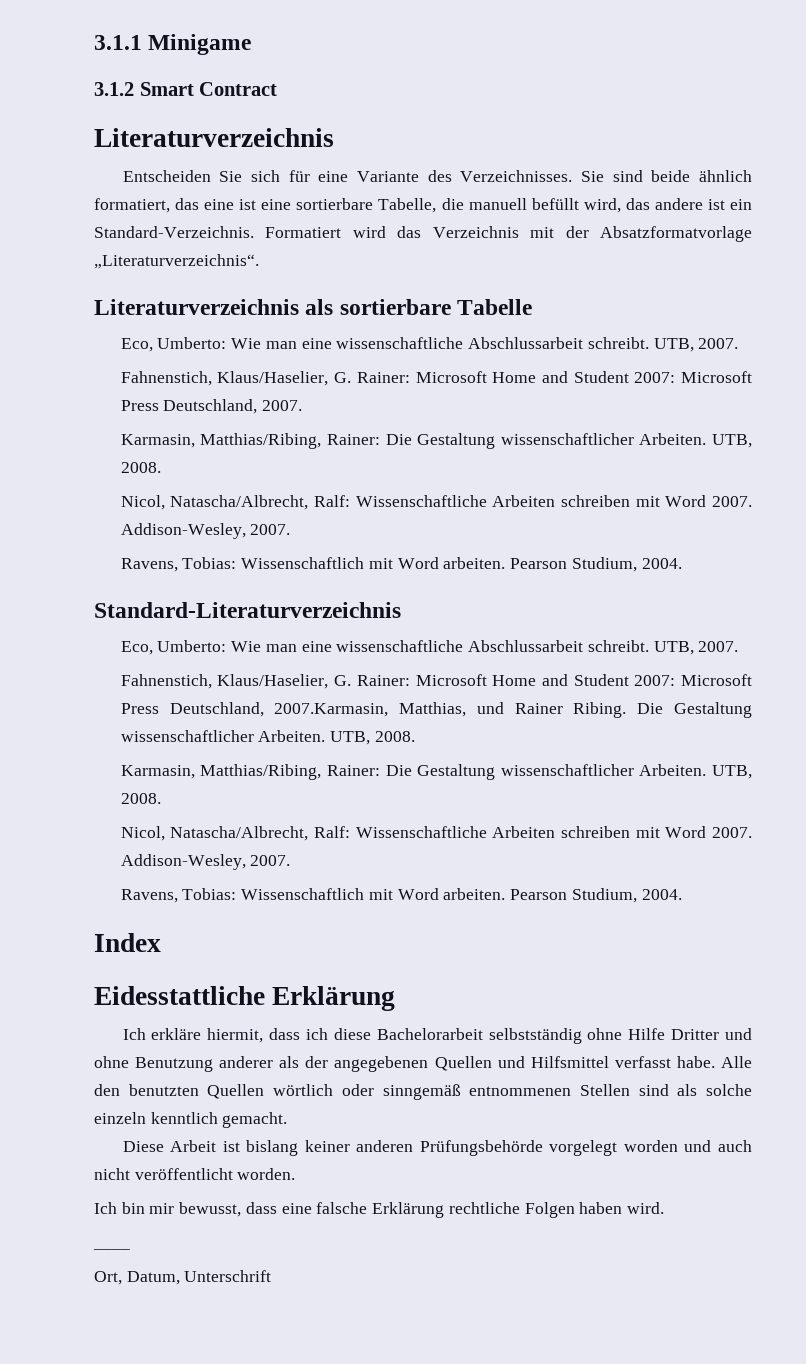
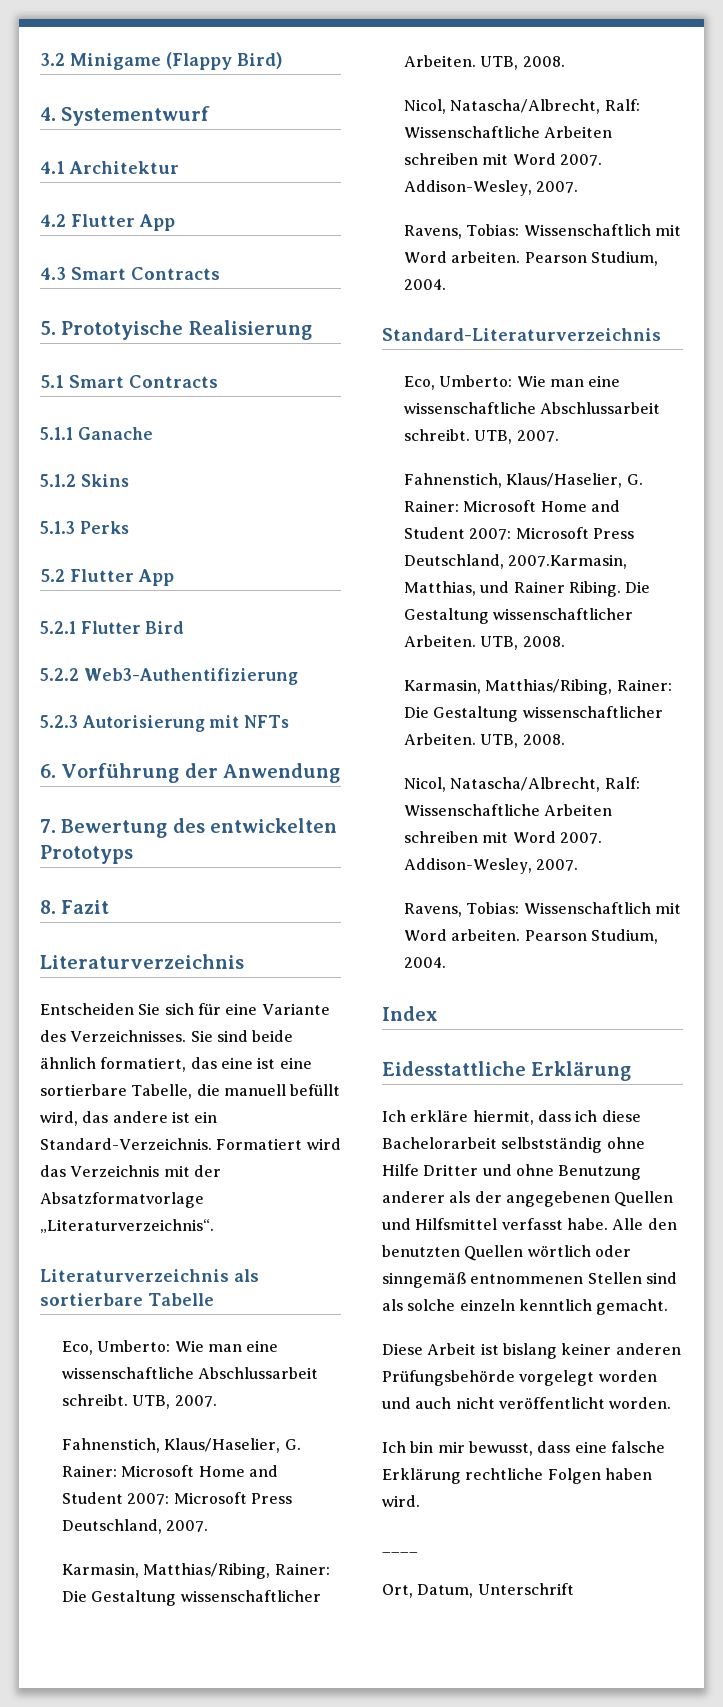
- 3.1.1 Minigame
- 3.1.2 Smart Contract
+ 3.2 Minigame (Flappy Bird)
+ 4. Systementwurf
+ 4.1 Architektur
+ 4.2 Flutter App
+ 4.3 Smart Contracts
+ 5. Prototyische Realisierung
+ 5.1 Smart Contracts
+ 5.1.1 Ganache
+ 5.1.2 Skins
+ 5.1.3 Perks
+ 5.2 Flutter App
+ 5.2.1 Flutter Bird
+ 5.2.2 Web3-Authentifizierung
+ 5.2.3 Autorisierung mit NFTs
+ 6. Vorführung der Anwendung
+ 7. Bewertung des entwickelten Prototyps
+ 8. Fazit

